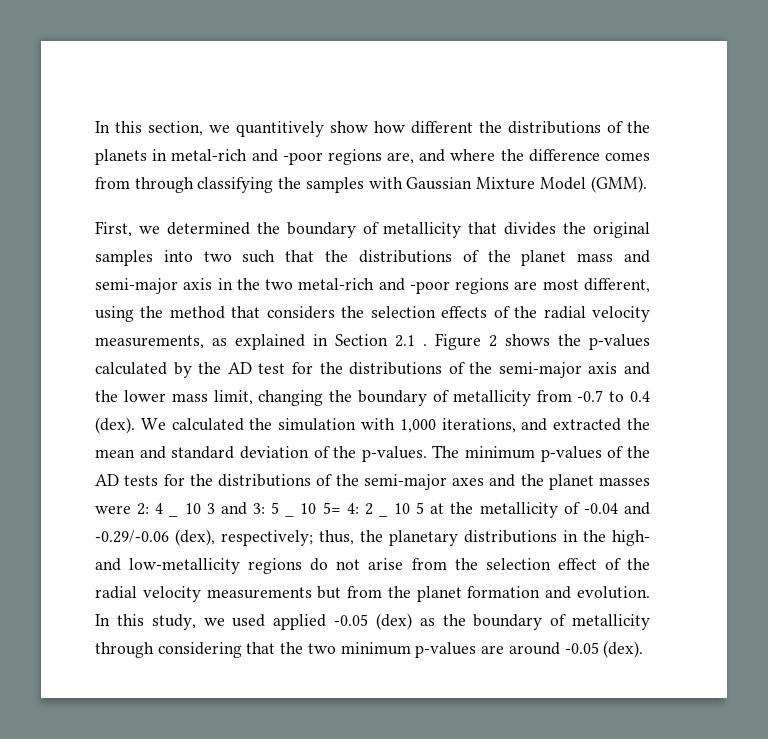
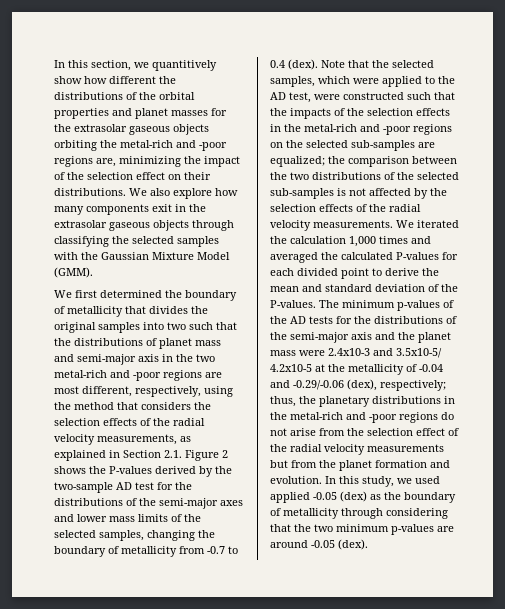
- In this section, we quantitively show how different the distributions of the planets in metal-rich and -poor regions are, and where the difference comes from through classifying the samples with Gaussian Mixture Model (GMM).
+ In this section, we quantitively show how different the distributions of the orbital properties and planet masses for the extrasolar gaseous objects orbiting the metal-rich and -poor regions are, minimizing the impact of the selection effect on their distributions. We also explore how many components exit in the extrasolar gaseous objects through classifying the selected samples with the Gaussian Mixture Model (GMM).
- First, we determined the boundary of metallicity that divides the original samples into two such that the distributions of the planet mass and semi-major axis in the two metal-rich and -poor regions are most different, using the method that considers the selection effects of the radial velocity measurements, as explained in Section 2.1 . Figure 2 shows the p-values calculated by the AD test for the distributions of the semi-major axis and the lower mass limit, changing the boundary of metallicity from -0.7 to 0.4 (dex).
+ We first determined the boundary of metallicity that divides the original samples into two such that the distributions of planet mass and semi-major axis in the two metal-rich and -poor regions are most different, respectively, using the method that considers the selection effects of the radial velocity measurements, as explained in Section 2.1. Figure 2 shows the P-values derived by the two-sample AD test for the distributions of the semi-major axes and lower mass limits of the selected samples, changing the boundary of metallicity from -0.7 to 0.4 (dex).
- We calculated the simulation with 1,000 iterations, and extracted the mean and standard deviation of the p-values.
+ Note that the selected samples, which were applied to the AD test, were constructed such that the impacts of the selection effects in the metal-rich and -poor regions on the selected sub-samples are equalized; the comparison between the two distributions of the selected sub-samples is not affected by the selection effects of the radial velocity measurements. We iterated the calculation 1,000 times and averaged the calculated P-values for each divided point to derive the mean and standard deviation of the P-values.
- The minimum p-values of the AD tests for the distributions of the semi-major axes and the planet masses were 2: 4 _ 10 3 and 3: 5 _ 10 5= 4: 2 _ 10 5 at the metallicity of -0.04 and -0.29/-0.06 (dex), respectively; thus, the planetary distributions in the high- and low-metallicity regions do not arise from the selection effect of the radial velocity measurements but from the planet formation and evolution.
+ The minimum p-values of the AD tests for the distributions of the semi-major axis and the planet mass were 2.4x10-3 and 3.5x10-5/ 4.2x10-5 at the metallicity of -0.04 and -0.29/-0.06 (dex), respectively; thus, the planetary distributions in the metal-rich and -poor regions do not arise from the selection effect of the radial velocity measurements but from the planet formation and evolution.

